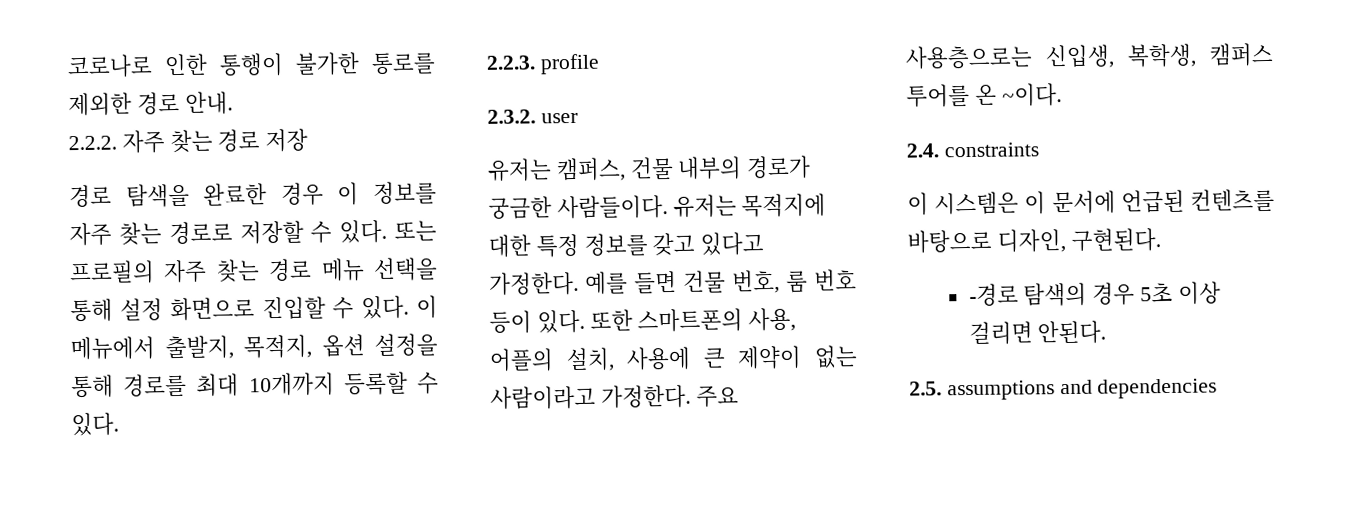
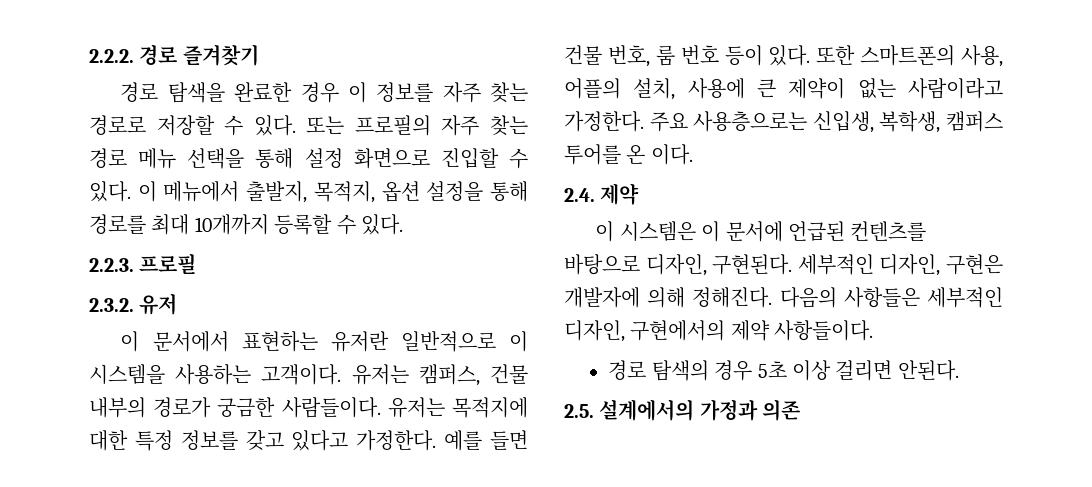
- 코로나로 인한 통행이 불가한 통로를 제외한 경로 안내.
- 2.2.2. 자주 찾는 경로 저장
+ 2.2.2. 경로 즐겨찾기
- 2.2.3. profile
+ 2.2.3. 프로필
- 2.3.2. user
- 유저는 캠퍼스, 건물 내부의 경로가 궁금한 사람들이다.
+ 2.3.2. 유저
+ 이 문서에서 표현하는 유저란 일반적으로 이 시스템을 사용하는 고객이다. 유저는 캠퍼스, 건물 내부의 경로가 궁금한 사람들이다.
- 주요 사용층으로는 신입생, 복학생, 캠퍼스 투어를 온 ~이다.
+ 주요 사용층으로는 신입생, 복학생, 캠퍼스 투어를 온 이다.
- 2.4. constraints
+ 2.4. 제약
- 이 시스템은 이 문서에 언급된 컨텐츠를 바탕으로 디자인, 구현된다.
- -경로 탐색의 경우 5초 이상 걸리면 안된다.
+ 이 시스템은 이 문서에 언급된 컨텐츠를 바탕으로 디자인, 구현된다. 세부적인 디자인, 구현은 개발자에 의해 정해진다. 다음의 사항들은 세부적인 디자인, 구현에서의 제약 사항들이다.
+ 경로 탐색의 경우 5초 이상 걸리면 안된다.
- 2.5. assumptions and dependencies
+ 2.5. 설계에서의 가정과 의존

